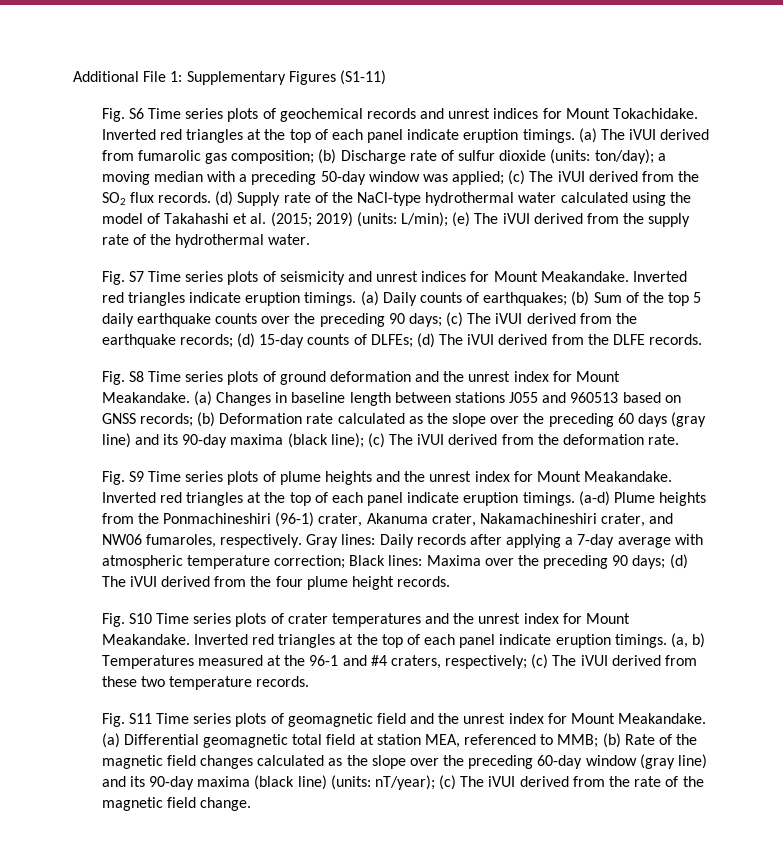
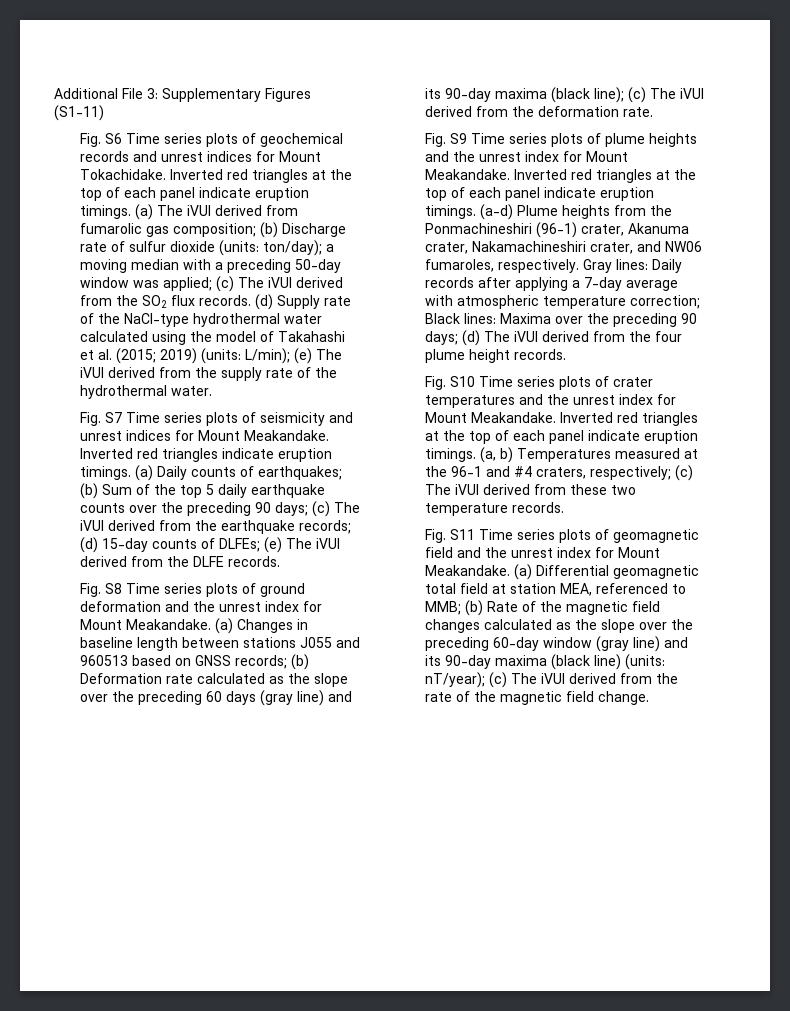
- Additional File 1: Supplementary Figures (S1-11)
+ Additional File 3: Supplementary Figures (S1-11)
- (a) Daily counts of earthquakes; (b) Sum of the top 5 daily earthquake counts over the preceding 90 days; (c) The iVUI derived from the earthquake records; (d) 15-day counts of DLFEs; (d) The iVUI derived from the DLFE records.
+ (a) Daily counts of earthquakes; (b) Sum of the top 5 daily earthquake counts over the preceding 90 days; (c) The iVUI derived from the earthquake records; (d) 15-day counts of DLFEs; (e) The iVUI derived from the DLFE records.

